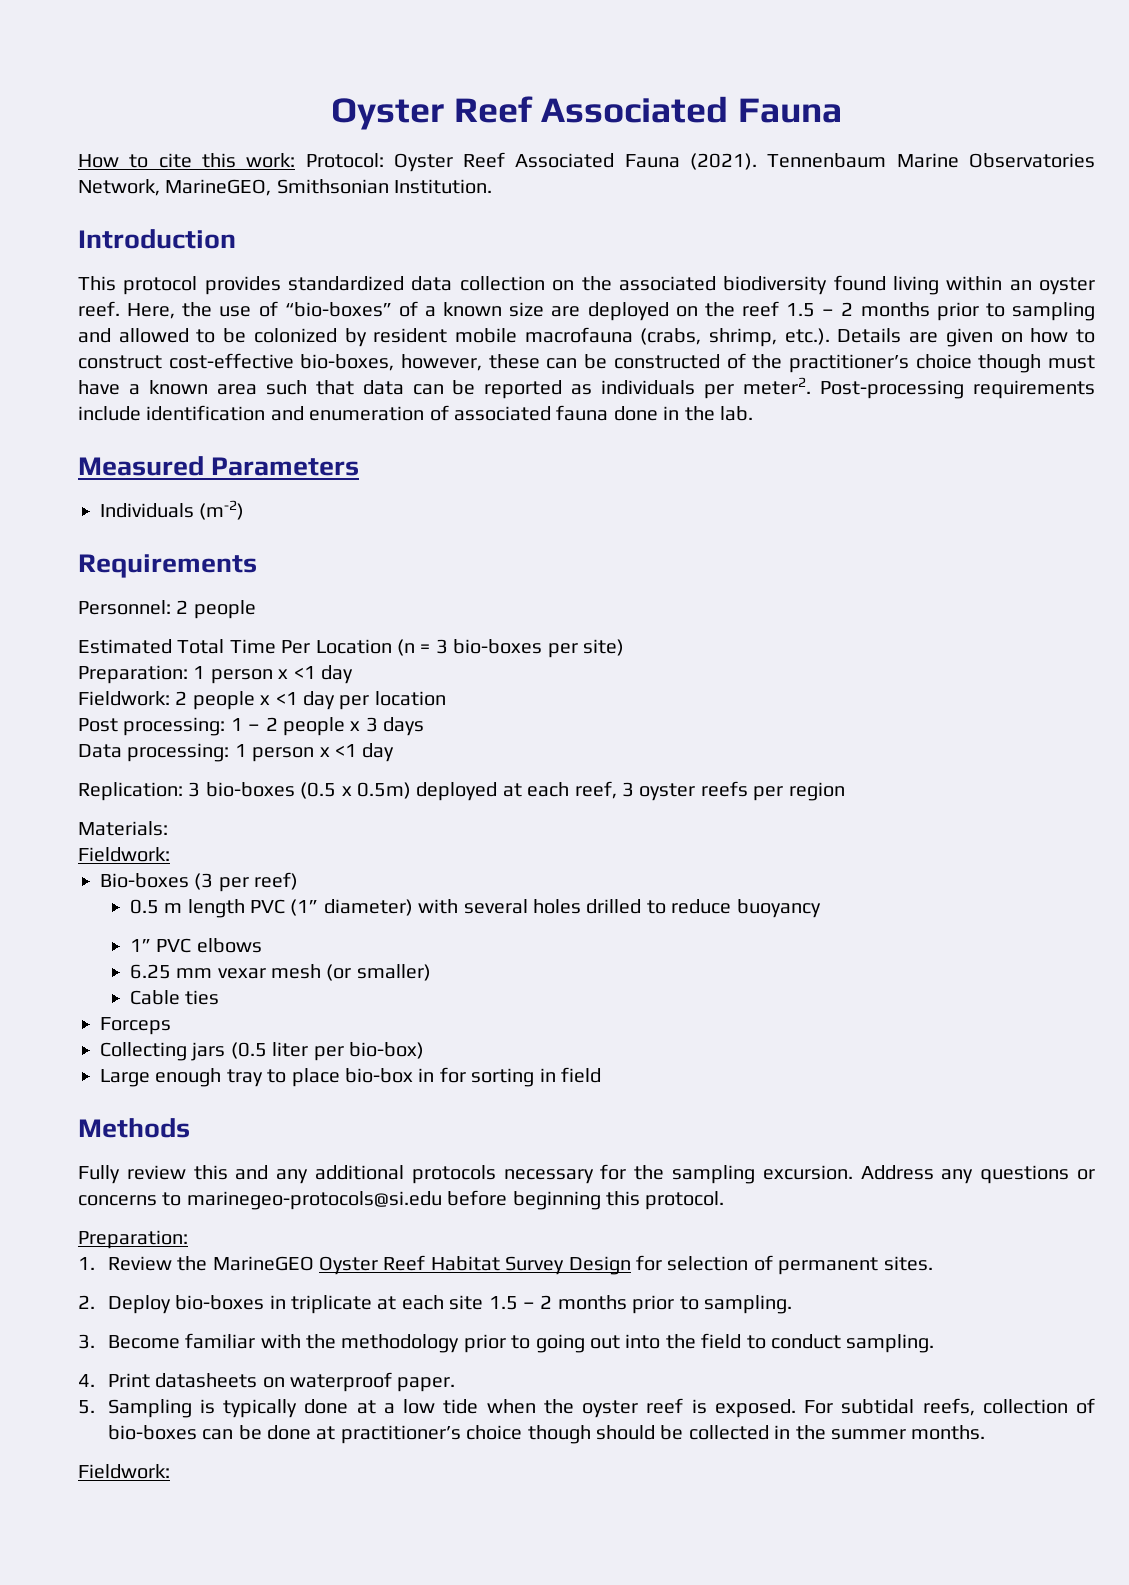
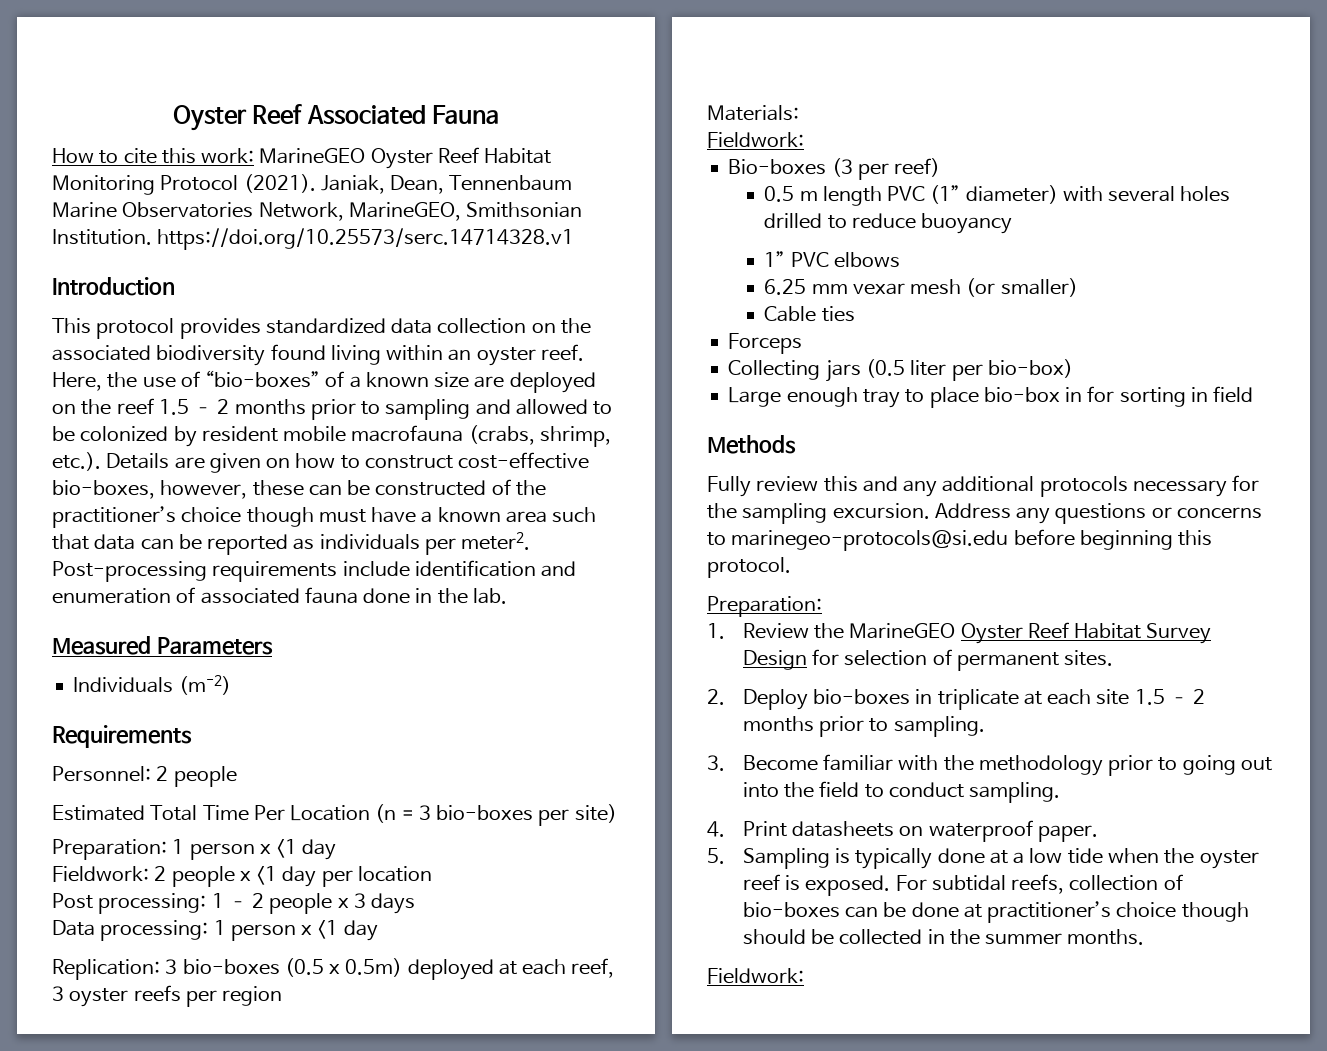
- How to cite this work: Protocol: Oyster Reef Associated Fauna (2021). Tennenbaum Marine Observatories Network, MarineGEO, Smithsonian Institution.
+ How to cite this work: MarineGEO Oyster Reef Habitat Monitoring Protocol (2021). Janiak, Dean, Tennenbaum Marine Observatories Network, MarineGEO, Smithsonian Institution. https://doi.org/10.25573/serc.14714328.v1

